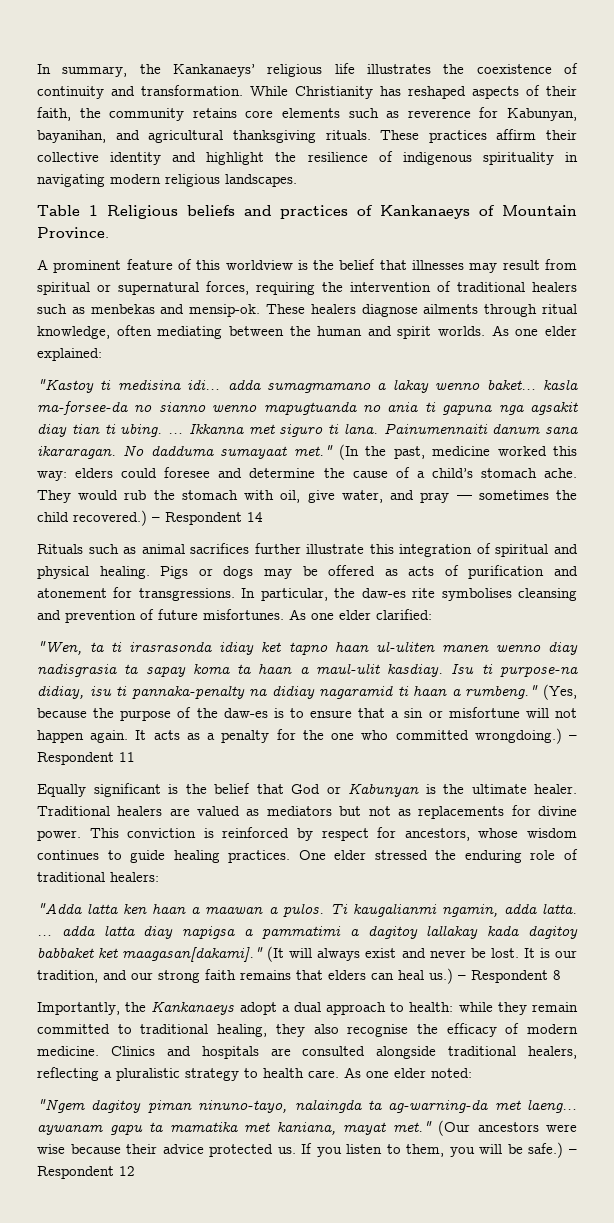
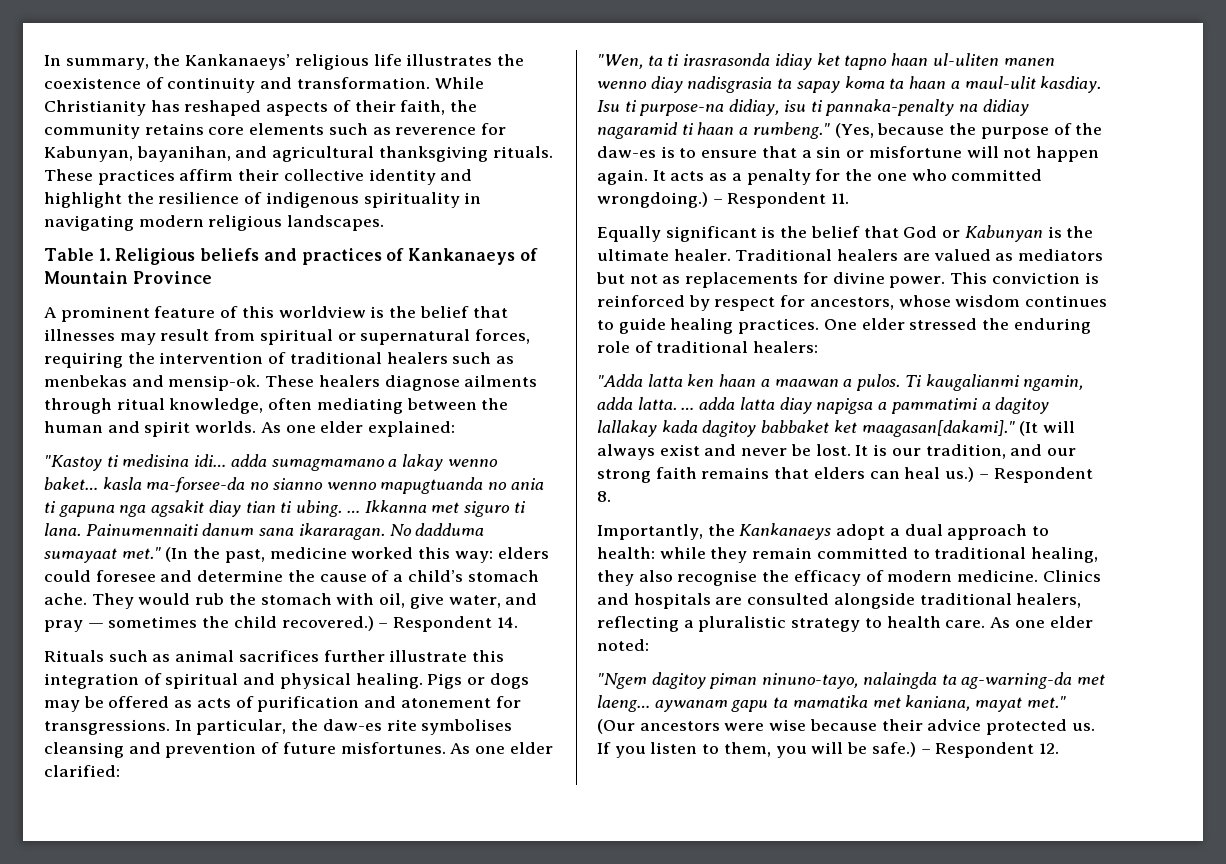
- Table 1 Religious beliefs and practices of Kankanaeys of Mountain Province.
+ Table 1. Religious beliefs and practices of Kankanaeys of Mountain Province
- – Respondent 14
+ – Respondent 14.
- – Respondent 11
+ – Respondent 11.
- – Respondent 8
+ – Respondent 8.
- – Respondent 12
+ – Respondent 12.

